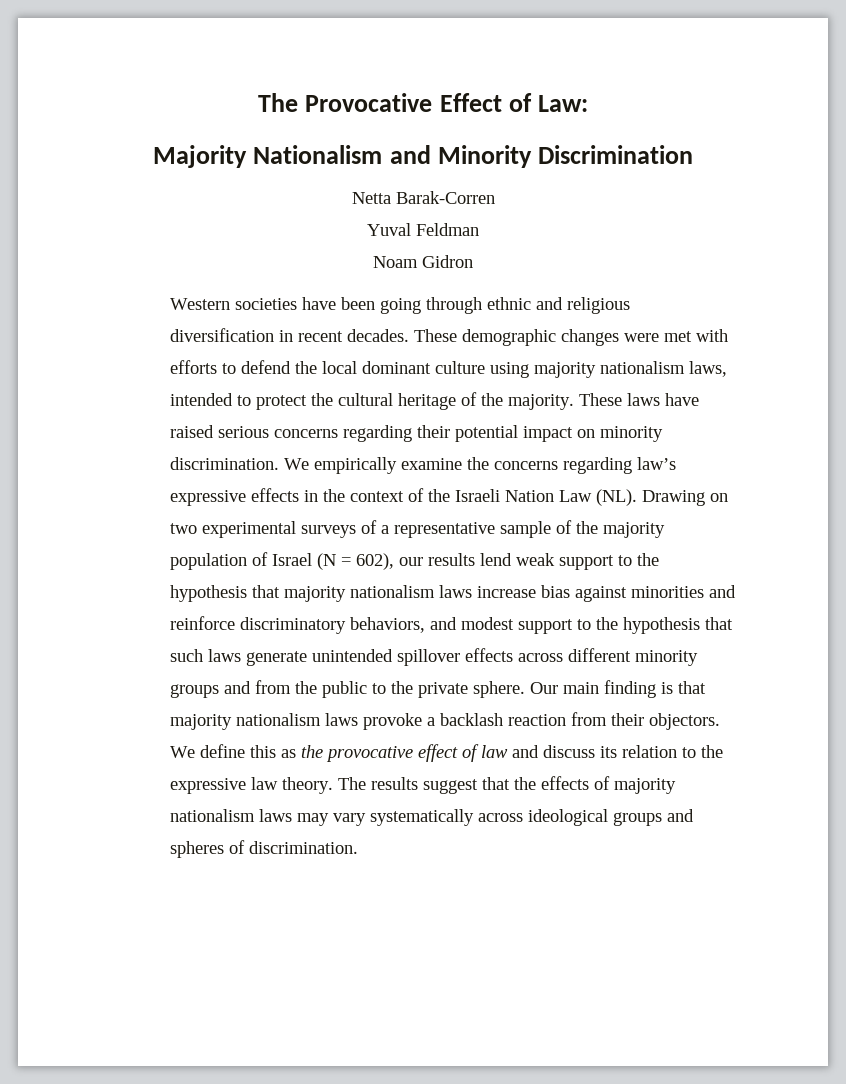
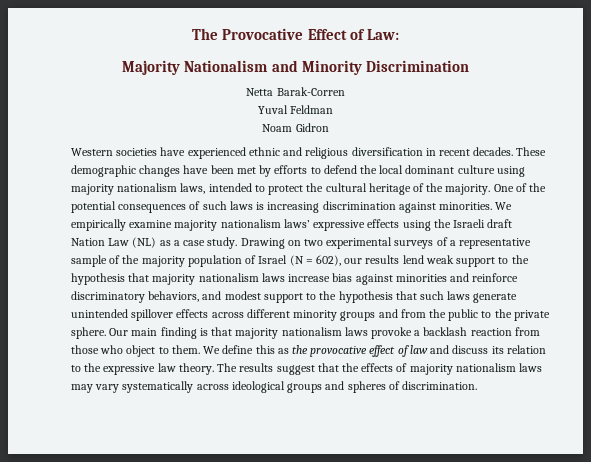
- Western societies have been going through ethnic and religious diversification in recent decades.
+ Western societies have experienced ethnic and religious diversification in recent decades.
- These demographic changes were met with efforts to defend the local dominant culture using majority nationalism laws, intended to protect the cultural heritage of the majority.
+ These demographic changes have been met by efforts to defend the local dominant culture using majority nationalism laws, intended to protect the cultural heritage of the majority.
- These laws have raised serious concerns regarding their potential impact on minority discrimination. We empirically examine the concerns regarding law’s expressive effects in the context of the Israeli Nation Law (NL). Drawing on two experimental surveys of a representative sample of the majority population of Israel (N = 602), our results lend weak support to the hypothesis that majority nationalism laws increase bias against minorities and reinforce discriminatory behaviors, and modest support to the hypothesis that such laws generate unintended spillover effects across different minority groups and from the public to the private sphere.
+ One of the potential consequences of such laws is increasing discrimination against minorities. We empirically examine majority nationalism laws’ expressive effects using the Israeli draft Nation Law (NL) as a case study. Drawing on two experimental surveys of a representative sample of the majority population of Israel (N = 602), our results lend weak support to the hypothesis that majority nationalism laws increase bias against minorities and reinforce discriminatory behaviors, and modest support to the hypothesis that such laws generate unintended spillover effects across different minority groups and from the public to the private sphere.
- Our main finding is that majority nationalism laws provoke a backlash reaction from their objectors.
+ Our main finding is that majority nationalism laws provoke a backlash reaction from those who object to them.

